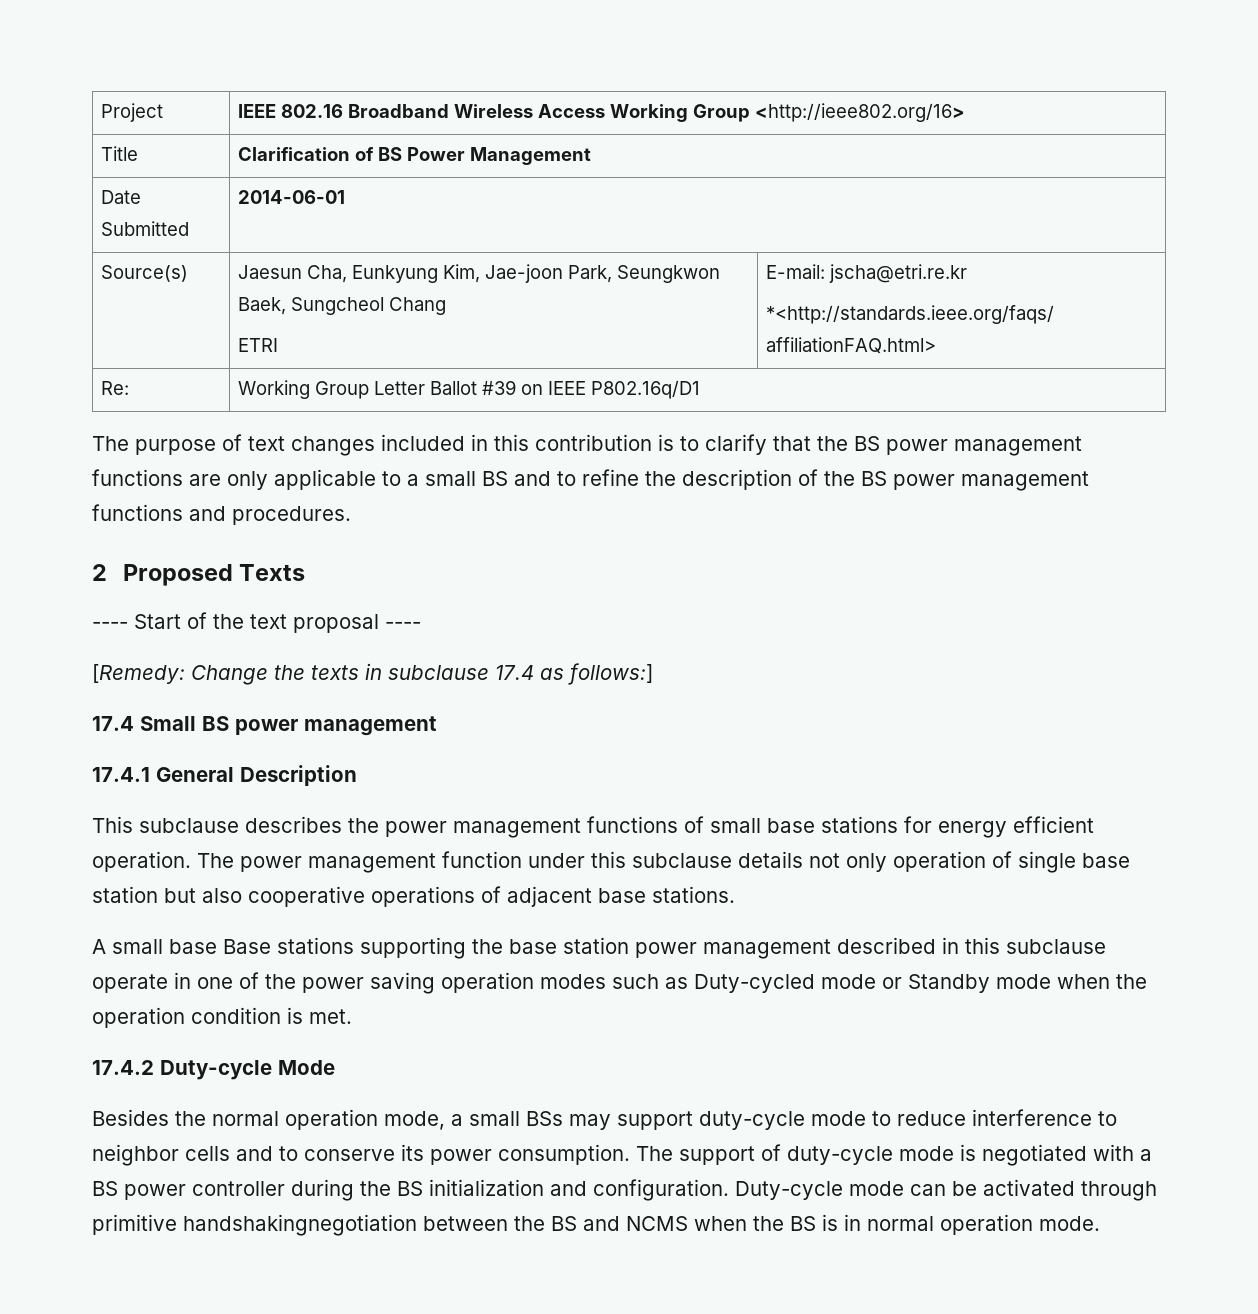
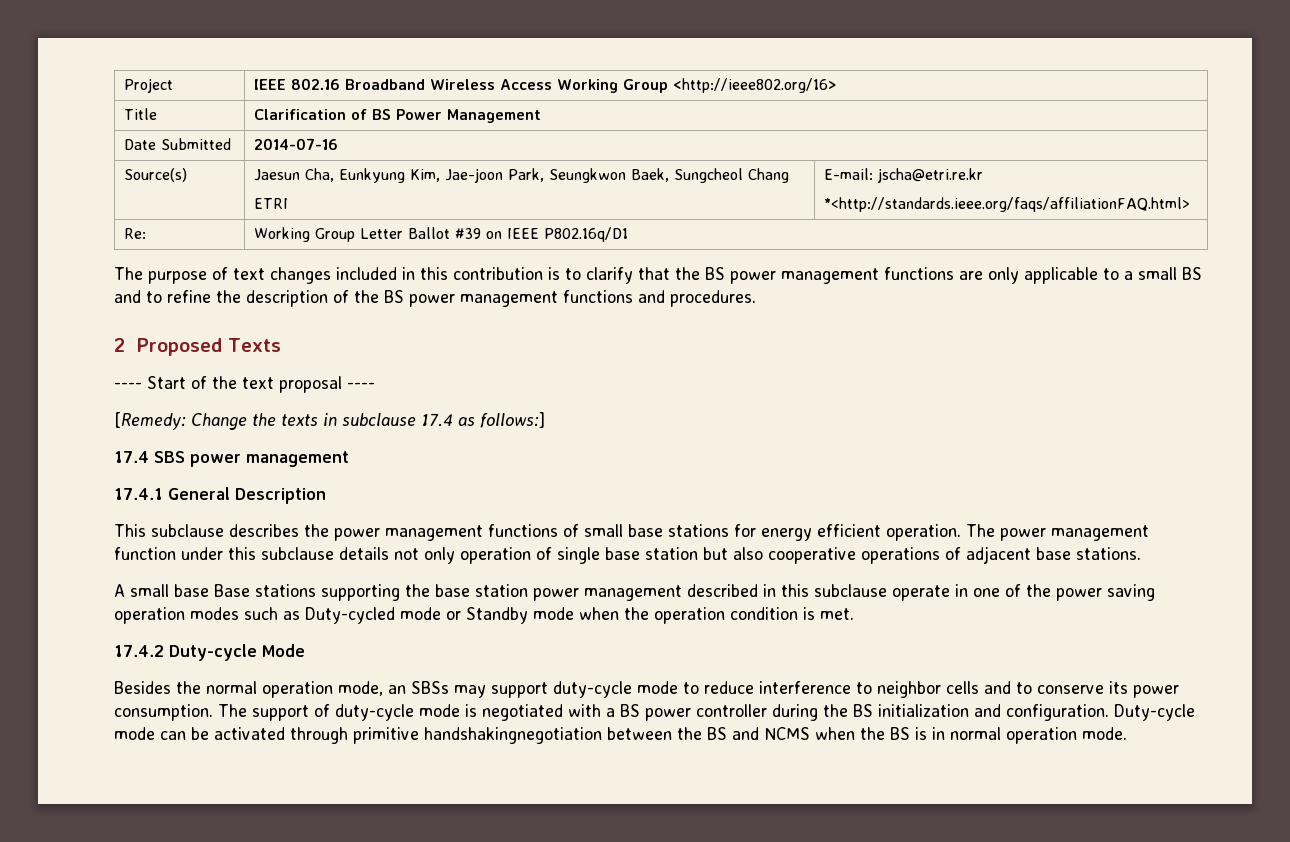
- Date Submitted | 2014-06-01
+ Date Submitted | 2014-07-16
- 17.4 Small BS power management
+ 17.4 SBS power management
- Besides the normal operation mode, a small BSs may support duty-cycle mode to reduce interference to neighbor cells and to conserve its power consumption.
+ Besides the normal operation mode, an SBSs may support duty-cycle mode to reduce interference to neighbor cells and to conserve its power consumption.

